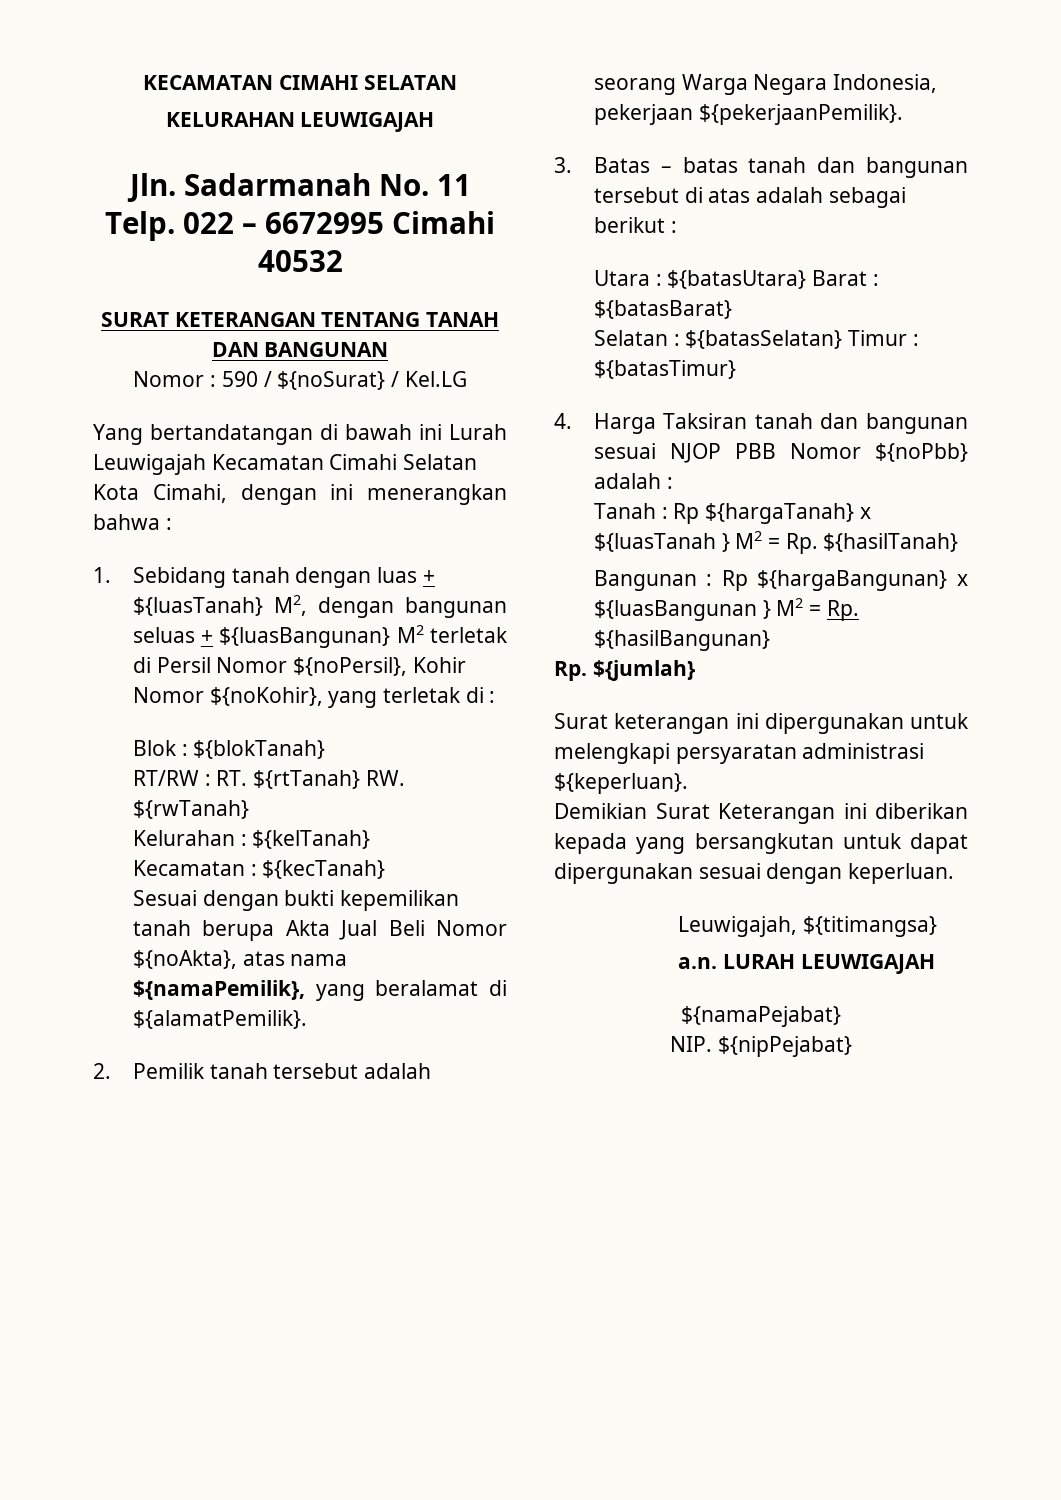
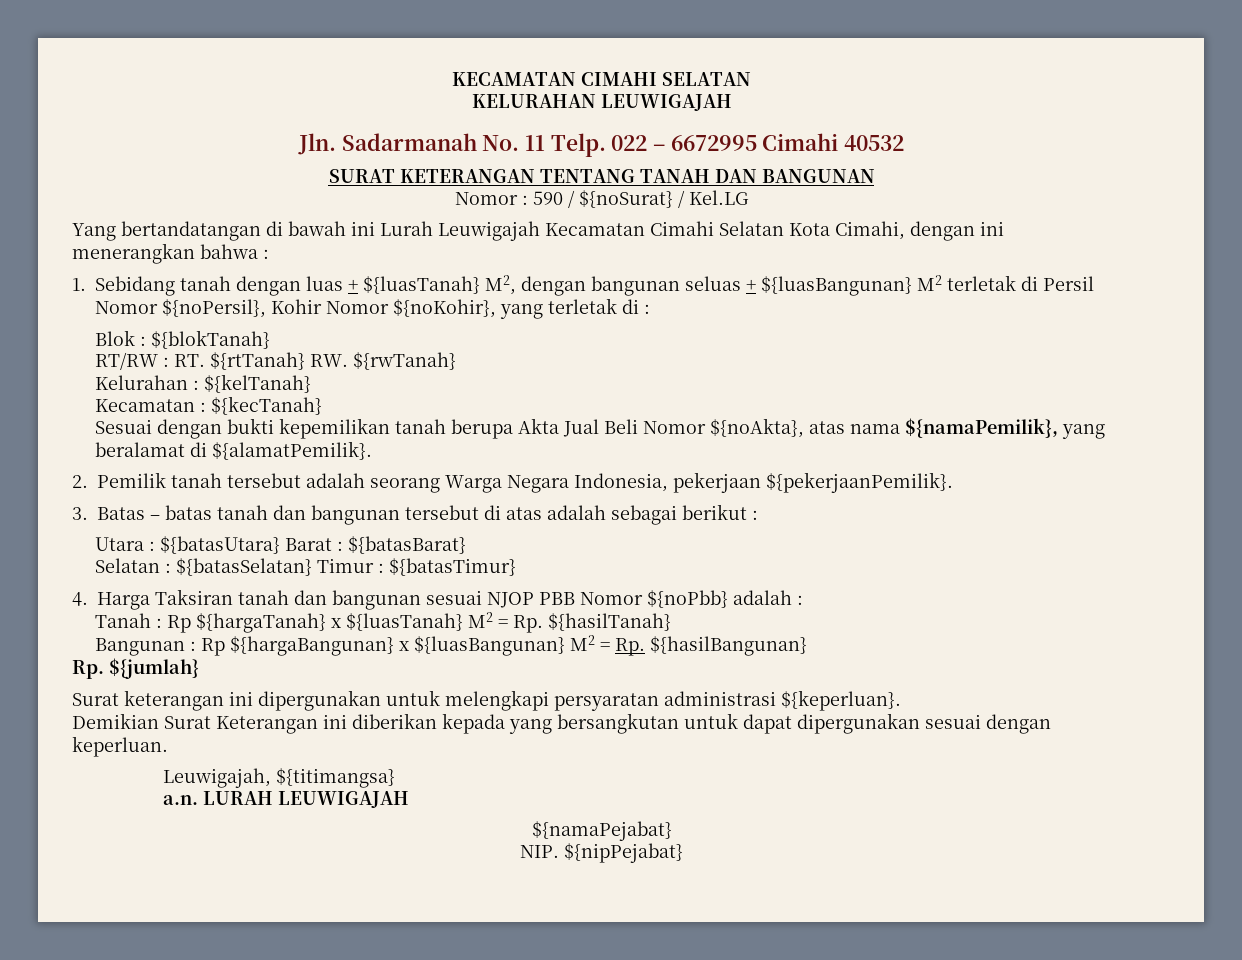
- Tanah : Rp ${hargaTanah} x ${luasTanah } M2 = Rp. ${hasilTanah}
+ Tanah : Rp ${hargaTanah} x ${luasTanah} M2 = Rp. ${hasilTanah}
- Bangunan : Rp ${hargaBangunan} x ${luasBangunan } M2 = Rp. ${hasilBangunan}
+ Bangunan : Rp ${hargaBangunan} x ${luasBangunan} M2 = Rp. ${hasilBangunan}

